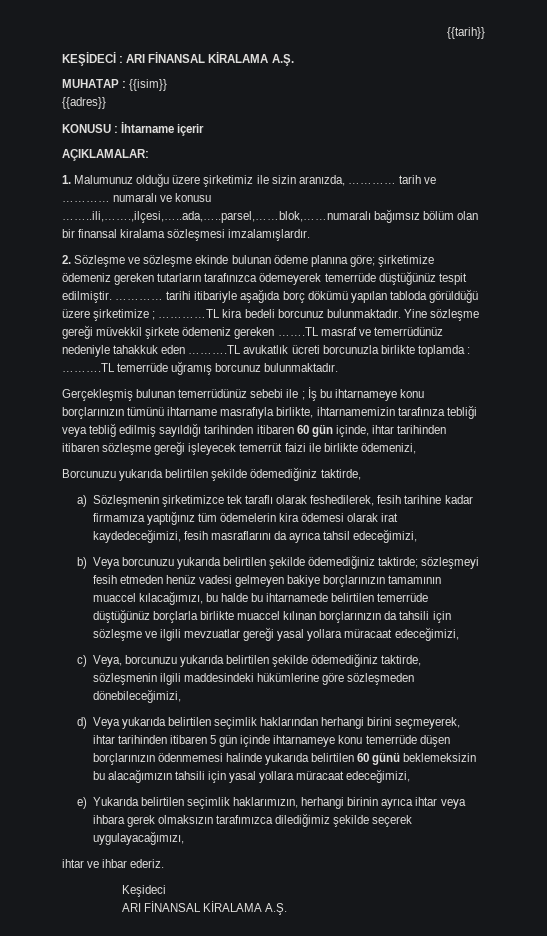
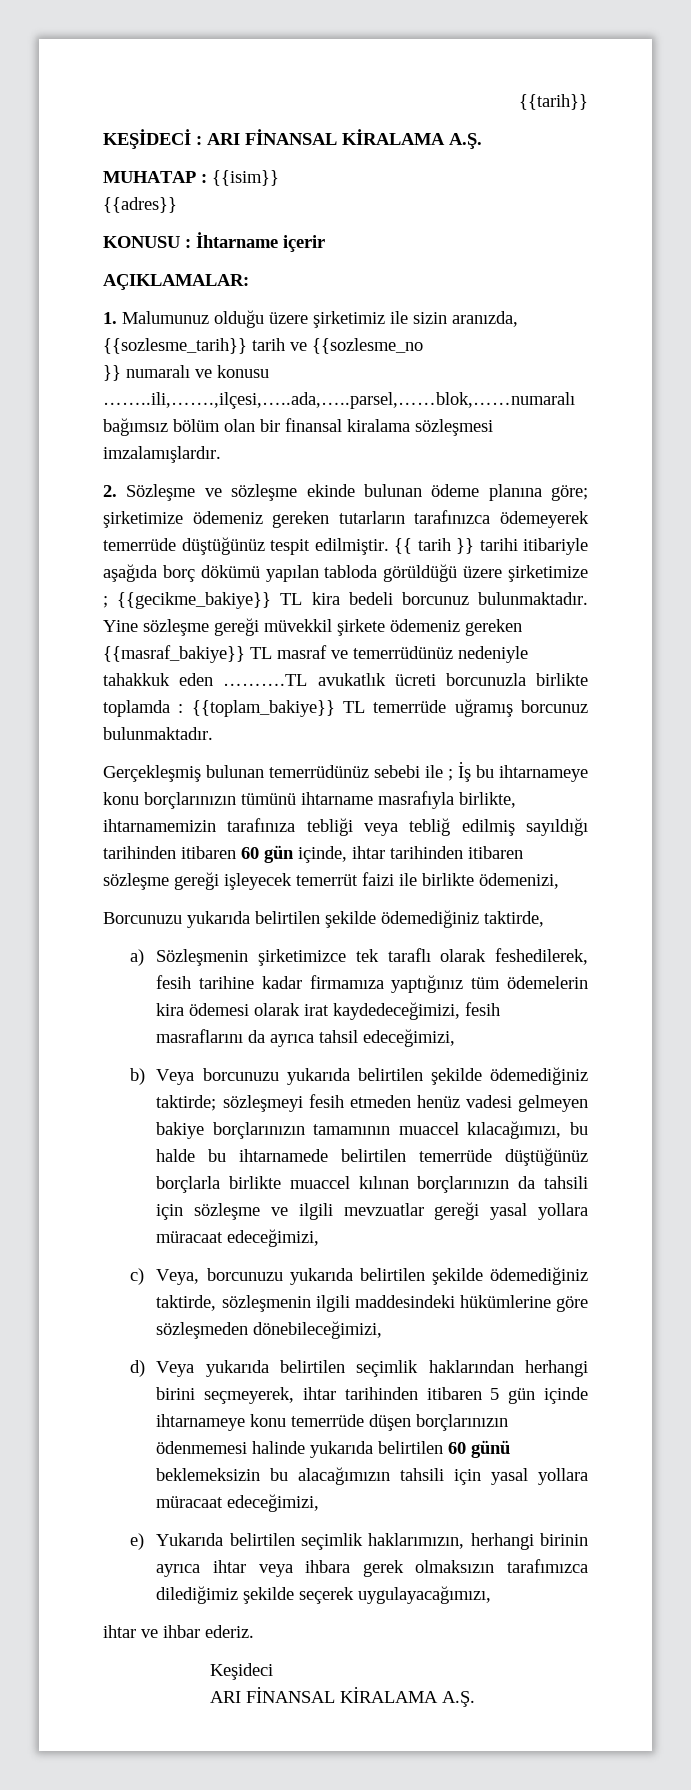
- 1. Malumunuz olduğu üzere şirketimiz ile sizin aranızda, ………… tarih ve ………… numaralı ve konusu ……..ili,…….,ilçesi,…..ada,…..parsel,……blok,……numaralı bağımsız bölüm olan bir finansal kiralama sözleşmesi imzalamışlardır.
+ 1. Malumunuz olduğu üzere şirketimiz ile sizin aranızda, {{sozlesme_tarih}} tarih ve {{sozlesme_no
+ }} numaralı ve konusu ……..ili,…….,ilçesi,…..ada,…..parsel,……blok,……numaralı bağımsız bölüm olan bir finansal kiralama sözleşmesi imzalamışlardır.
- ………… tarihi itibariyle aşağıda borç dökümü yapılan tabloda görüldüğü üzere şirketimize ; …………TL kira bedeli borcunuz bulunmaktadır.
+ {{ tarih }} tarihi itibariyle aşağıda borç dökümü yapılan tabloda görüldüğü üzere şirketimize ; {{gecikme_bakiye}} TL kira bedeli borcunuz bulunmaktadır.
- Yine sözleşme gereği müvekkil şirkete ödemeniz gereken …….TL masraf ve temerrüdünüz nedeniyle tahakkuk eden ……….TL avukatlık ücreti borcunuzla birlikte toplamda : ……….TL temerrüde uğramış borcunuz bulunmaktadır.
+ Yine sözleşme gereği müvekkil şirkete ödemeniz gereken {{masraf_bakiye}} TL masraf ve temerrüdünüz nedeniyle tahakkuk eden ……….TL avukatlık ücreti borcunuzla birlikte toplamda : {{toplam_bakiye}} TL temerrüde uğramış borcunuz bulunmaktadır.

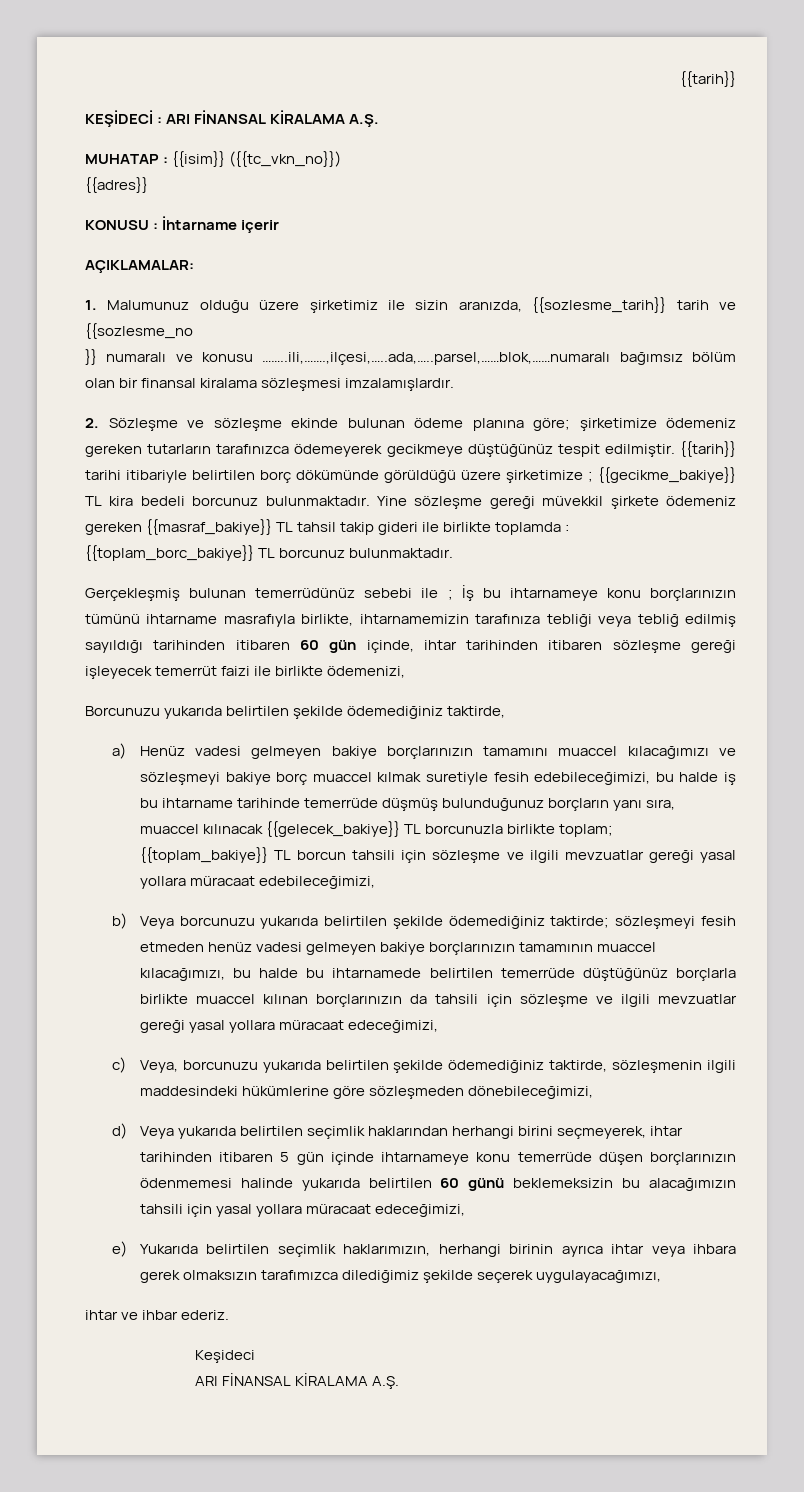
- MUHATAP : {{isim}}
+ MUHATAP : {{isim}} ({{tc_vkn_no}})
- 2. Sözleşme ve sözleşme ekinde bulunan ödeme planına göre; şirketimize ödemeniz gereken tutarların tarafınızca ödemeyerek temerrüde düştüğünüz tespit edilmiştir.
+ 2. Sözleşme ve sözleşme ekinde bulunan ödeme planına göre; şirketimize ödemeniz gereken tutarların tarafınızca ödemeyerek gecikmeye düştüğünüz tespit edilmiştir.
- {{ tarih }} tarihi itibariyle aşağıda borç dökümü yapılan tabloda görüldüğü üzere şirketimize ; {{gecikme_bakiye}} TL kira bedeli borcunuz bulunmaktadır.
+ {{tarih}} tarihi itibariyle belirtilen borç dökümünde görüldüğü üzere şirketimize ; {{gecikme_bakiye}} TL kira bedeli borcunuz bulunmaktadır.
- Yine sözleşme gereği müvekkil şirkete ödemeniz gereken {{masraf_bakiye}} TL masraf ve temerrüdünüz nedeniyle tahakkuk eden ……….TL avukatlık ücreti borcunuzla birlikte toplamda : {{toplam_bakiye}} TL temerrüde uğramış borcunuz bulunmaktadır.
+ Yine sözleşme gereği müvekkil şirkete ödemeniz gereken {{masraf_bakiye}} TL tahsil takip gideri ile birlikte toplamda : {{toplam_borc_bakiye}} TL borcunuz bulunmaktadır.
- a) Sözleşmenin şirketimizce tek taraflı olarak feshedilerek, fesih tarihine kadar firmamıza yaptığınız tüm ödemelerin kira ödemesi olarak irat kaydedeceğimizi, fesih masraflarını da ayrıca tahsil edeceğimizi,
+ a) Henüz vadesi gelmeyen bakiye borçlarınızın tamamını muaccel kılacağımızı ve sözleşmeyi bakiye borç muaccel kılmak suretiyle fesih edebileceğimizi, bu halde iş bu ihtarname tarihinde temerrüde düşmüş bulunduğunuz borçların yanı sıra, muaccel kılınacak {{gelecek_bakiye}} TL borcunuzla birlikte toplam; {{toplam_bakiye}} TL borcun tahsili için sözleşme ve ilgili mevzuatlar gereği yasal yollara müracaat edebileceğimizi,

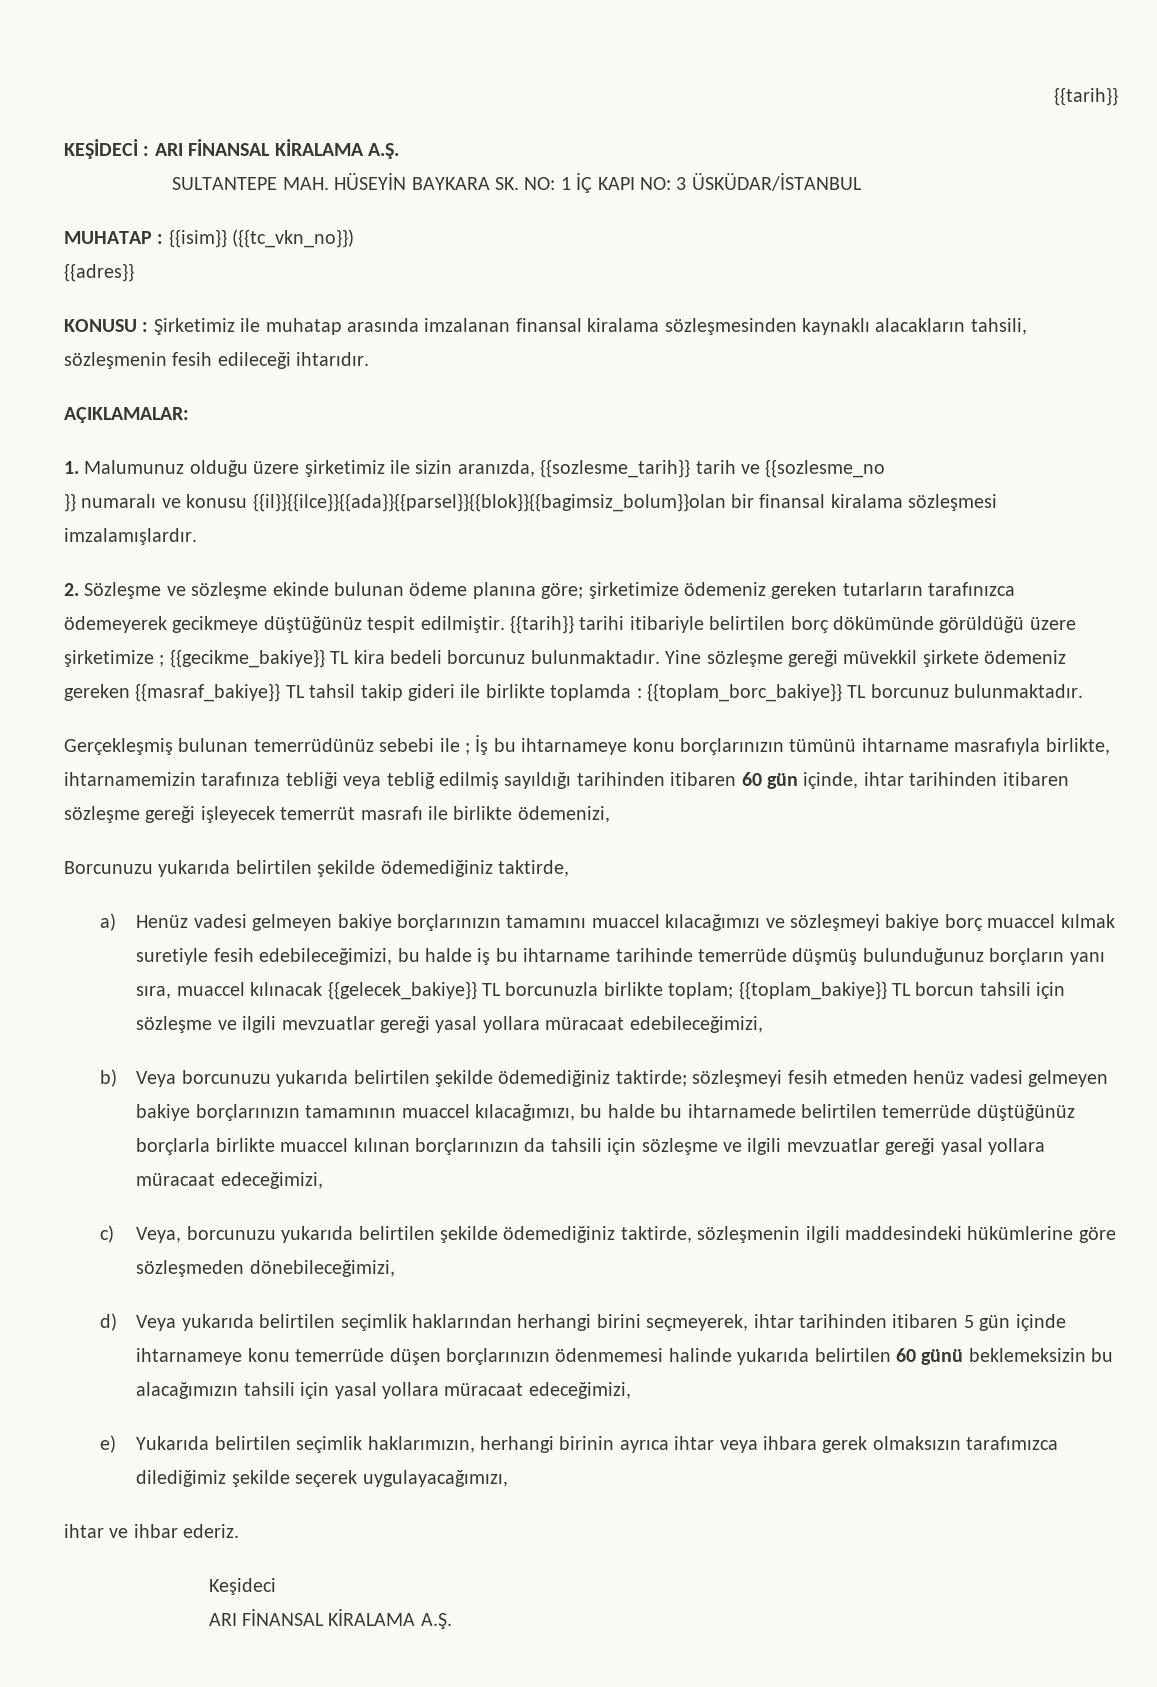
+ SULTANTEPE MAH. HÜSEYİN BAYKARA SK. NO: 1 İÇ KAPI NO: 3 ÜSKÜDAR/İSTANBUL
- KONUSU : İhtarname içerir
+ KONUSU : Şirketimiz ile muhatap arasında imzalanan finansal kiralama sözleşmesinden kaynaklı alacakların tahsili, sözleşmenin fesih edileceği ihtarıdır.
- }} numaralı ve konusu ……..ili,…….,ilçesi,…..ada,…..parsel,……blok,……numaralı bağımsız bölüm olan bir finansal kiralama sözleşmesi imzalamışlardır.
+ }} numaralı ve konusu {{il}}{{ilce}}{{ada}}{{parsel}}{{blok}}{{bagimsiz_bolum}}olan bir finansal kiralama sözleşmesi imzalamışlardır.
- Gerçekleşmiş bulunan temerrüdünüz sebebi ile ; İş bu ihtarnameye konu borçlarınızın tümünü ihtarname masrafıyla birlikte, ihtarnamemizin tarafınıza tebliği veya tebliğ edilmiş sayıldığı tarihinden itibaren 60 gün içinde, ihtar tarihinden itibaren sözleşme gereği işleyecek temerrüt faizi ile birlikte ödemenizi,
+ Gerçekleşmiş bulunan temerrüdünüz sebebi ile ; İş bu ihtarnameye konu borçlarınızın tümünü ihtarname masrafıyla birlikte, ihtarnamemizin tarafınıza tebliği veya tebliğ edilmiş sayıldığı tarihinden itibaren 60 gün içinde, ihtar tarihinden itibaren sözleşme gereği işleyecek temerrüt masrafı ile birlikte ödemenizi,

